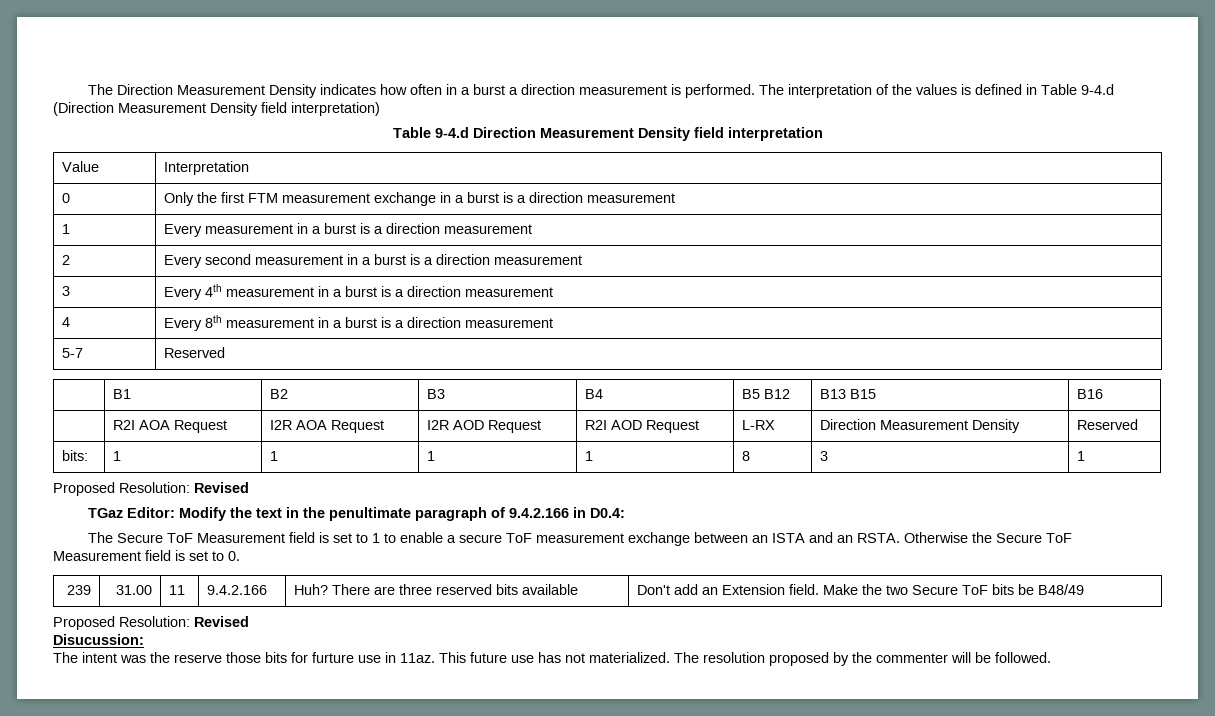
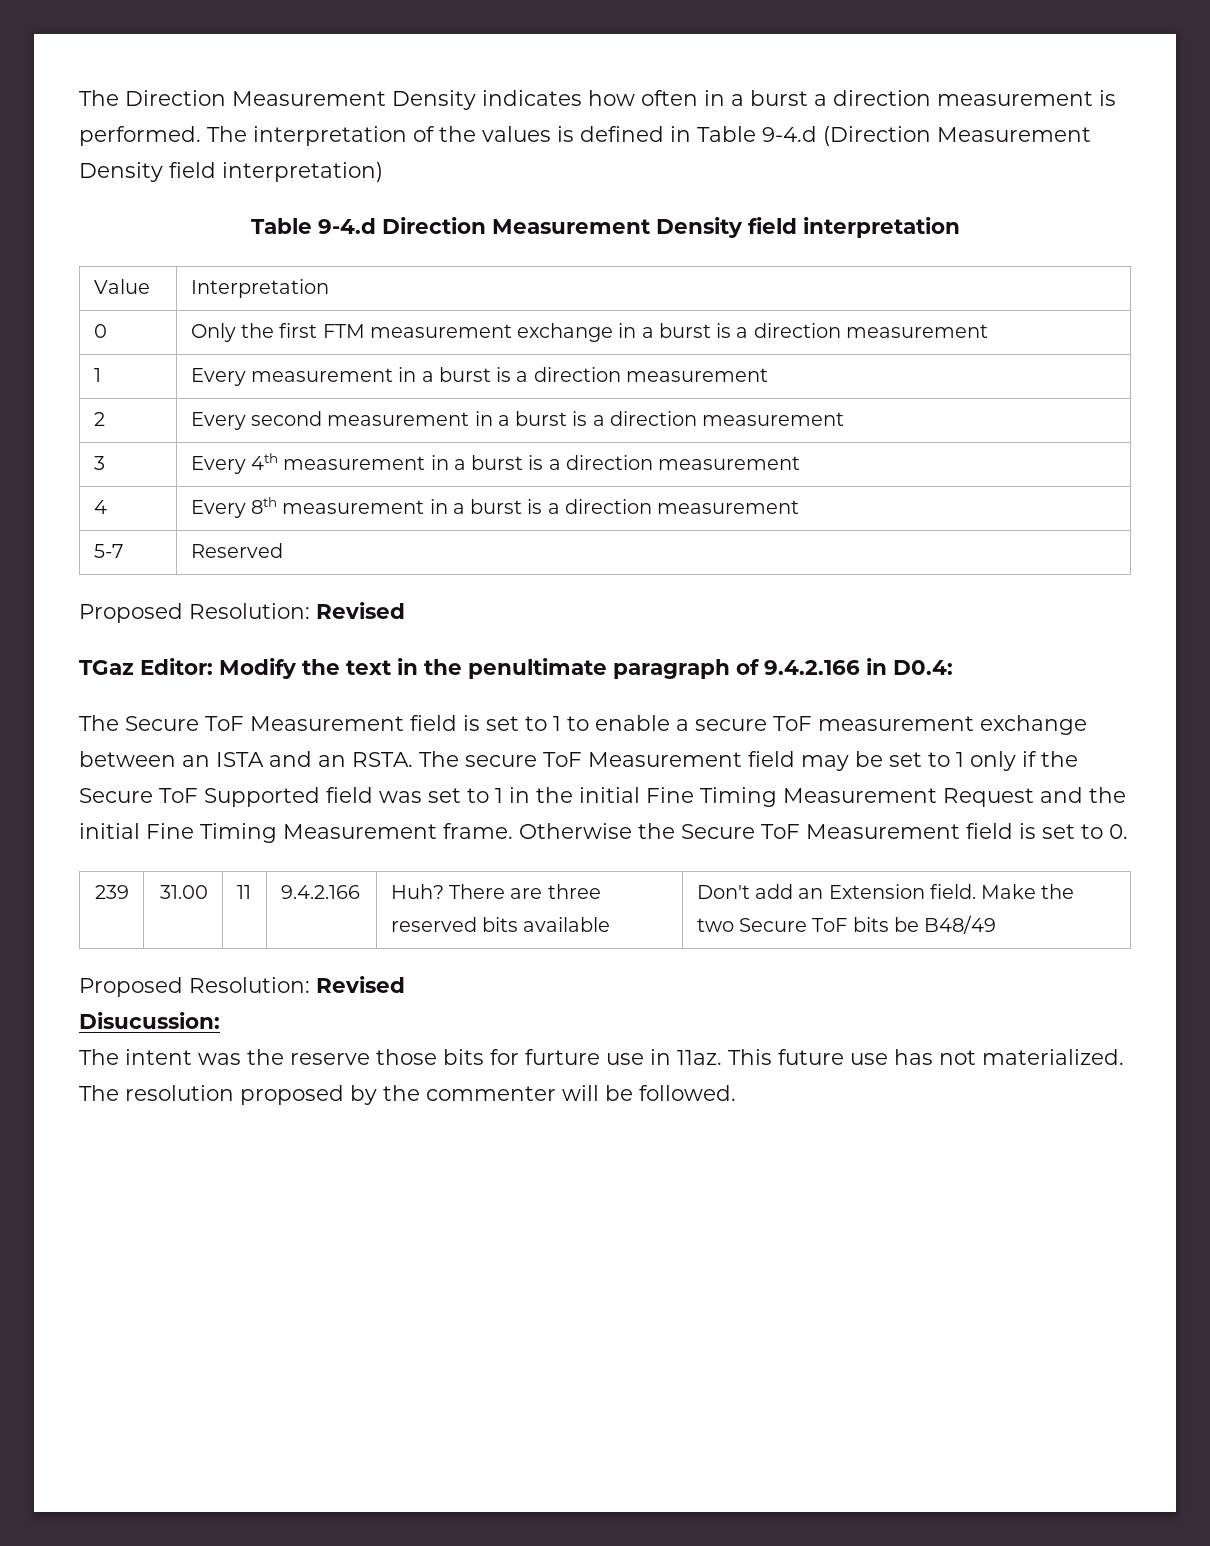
- | B1 | B2 | B3 | B4 | B5 B12 | B13 B15 | B16
- | R2I AOA Request | I2R AOA Request | I2R AOD Request | R2I AOD Request | L-RX | Direction Measurement Density | Reserved
- bits: | 1 | 1 | 1 | 1 | 8 | 3 | 1
+ The secure ToF Measurement field may be set to 1 only if the Secure ToF Supported field was set to 1 in the initial Fine Timing Measurement Request and the initial Fine Timing Measurement frame.

